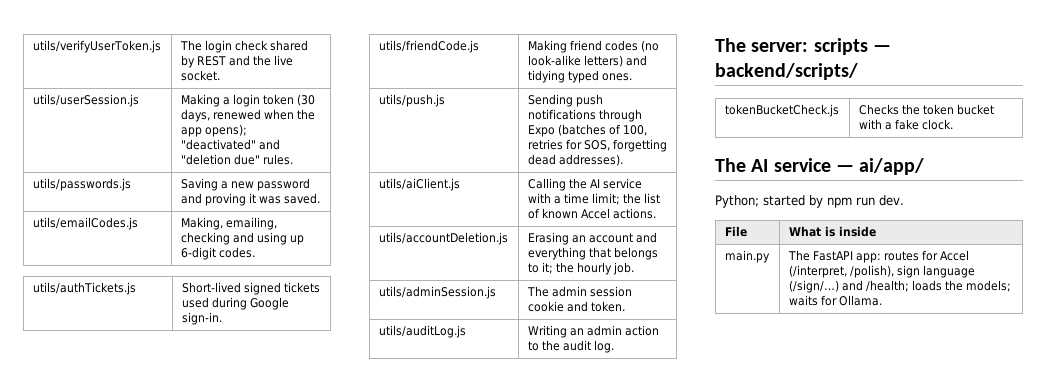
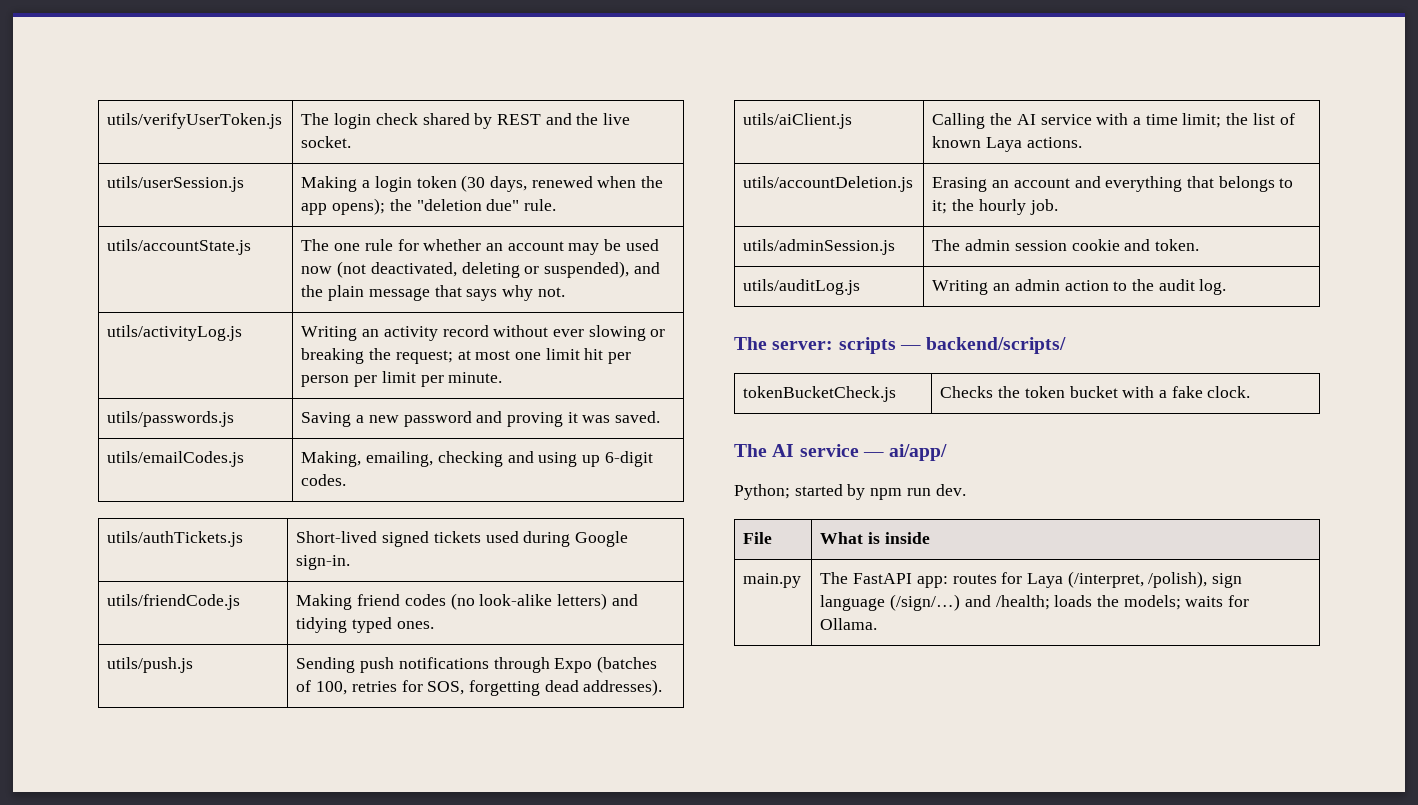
- utils/userSession.js | Making a login token (30 days, renewed when the app opens); "deactivated" and "deletion due" rules.
+ utils/userSession.js | Making a login token (30 days, renewed when the app opens); the "deletion due" rule.
+ utils/accountState.js | The one rule for whether an account may be used now (not deactivated, deleting or suspended), and the plain message that says why not.
+ utils/activityLog.js | Writing an activity record without ever slowing or breaking the request; at most one limit hit per person per limit per minute.
- utils/aiClient.js | Calling the AI service with a time limit; the list of known Accel actions.
+ utils/aiClient.js | Calling the AI service with a time limit; the list of known Laya actions.
- main.py | The FastAPI app: routes for Accel (/interpret, /polish), sign language (/sign/…) and /health; loads the models; waits for Ollama.
+ main.py | The FastAPI app: routes for Laya (/interpret, /polish), sign language (/sign/…) and /health; loads the models; waits for Ollama.

